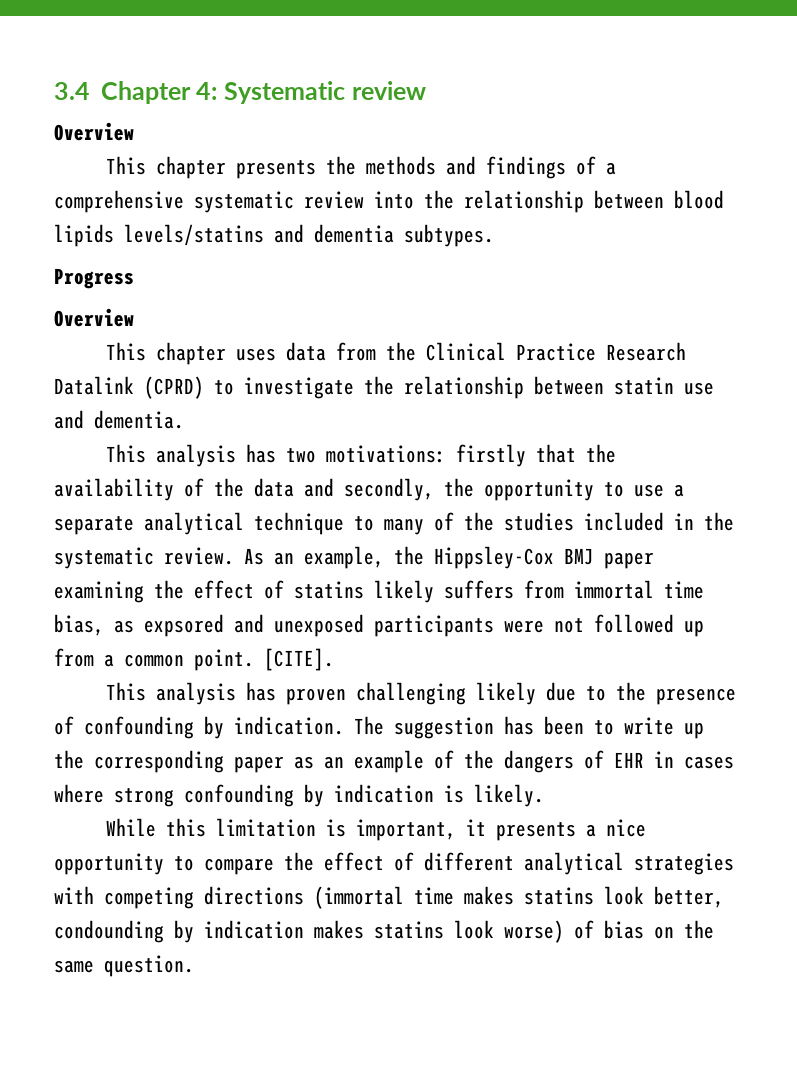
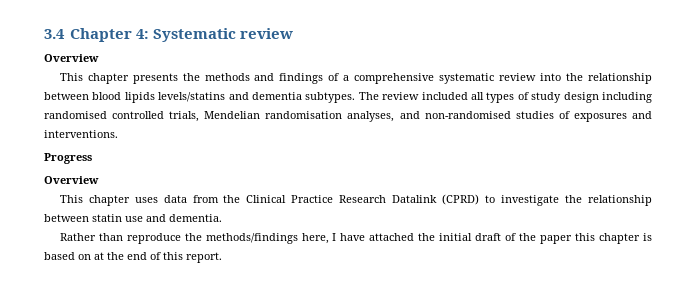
+ The review included all types of study design including randomised controlled trials, Mendelian randomisation analyses, and non-randomised studies of exposures and interventions.
- This analysis has two motivations: firstly that the availability of the data and secondly, the opportunity to use a separate analytical technique to many of the studies included in the systematic review. As an example, the Hippsley-Cox BMJ paper examining the effect of statins likely suffers from immortal time bias, as expsored and unexposed participants were not followed up from a common point. [CITE].
- This analysis has proven challenging likely due to the presence of confounding by indication. The suggestion has been to write up the corresponding paper as an example of the dangers of EHR in cases where strong confounding by indication is likely.
- While this limitation is important, it presents a nice opportunity to compare the effect of different analytical strategies with competing directions (immortal time makes statins look better, condounding by indication makes statins look worse) of bias on the same question.
+ Rather than reproduce the methods/findings here, I have attached the initial draft of the paper this chapter is based on at the end of this report.

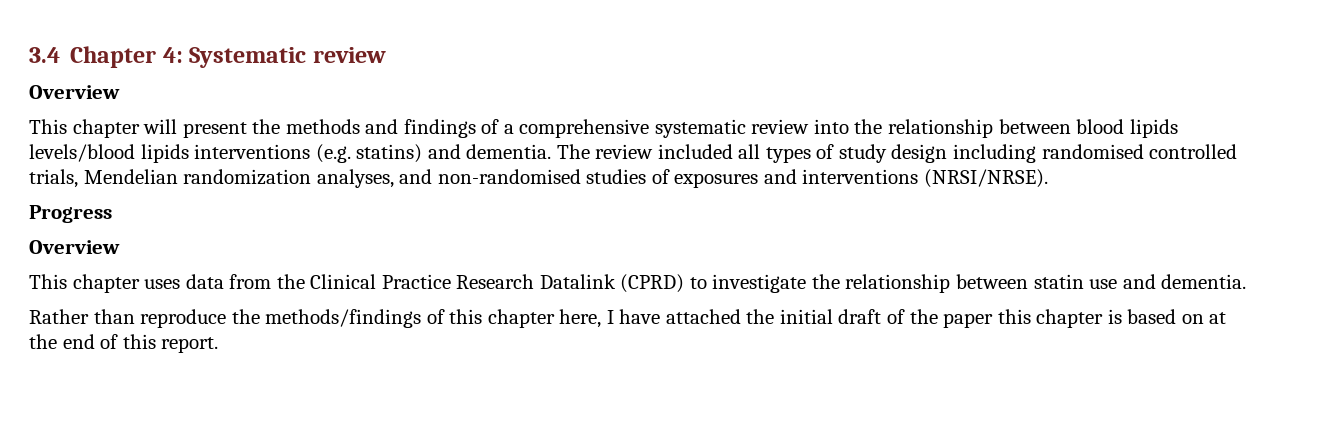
- This chapter presents the methods and findings of a comprehensive systematic review into the relationship between blood lipids levels/statins and dementia subtypes.
+ This chapter will present the methods and findings of a comprehensive systematic review into the relationship between blood lipids levels/blood lipids interventions (e.g. statins) and dementia.
- The review included all types of study design including randomised controlled trials, Mendelian randomisation analyses, and non-randomised studies of exposures and interventions.
+ The review included all types of study design including randomised controlled trials, Mendelian randomization analyses, and non-randomised studies of exposures and interventions (NRSI/NRSE).
- Rather than reproduce the methods/findings here, I have attached the initial draft of the paper this chapter is based on at the end of this report.
+ Rather than reproduce the methods/findings of this chapter here, I have attached the initial draft of the paper this chapter is based on at the end of this report.

